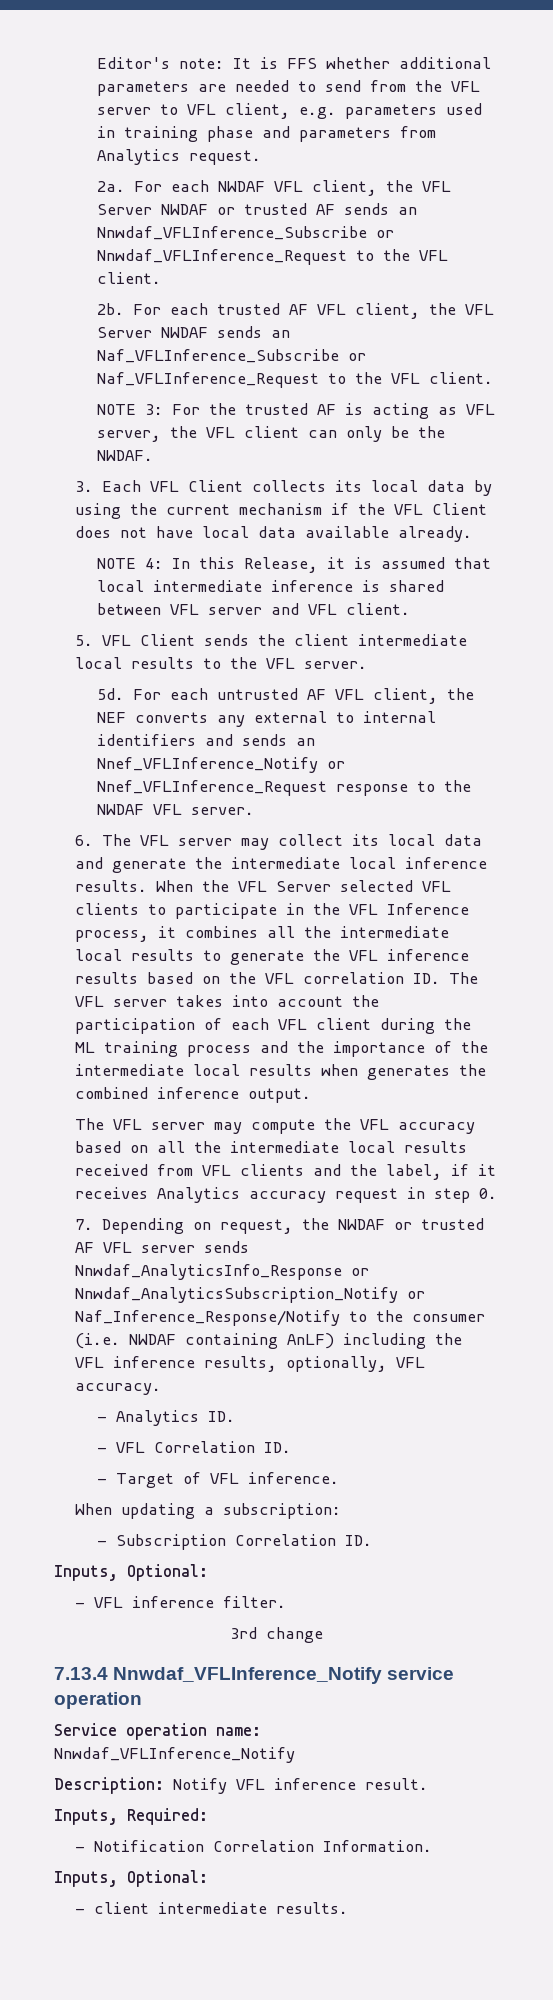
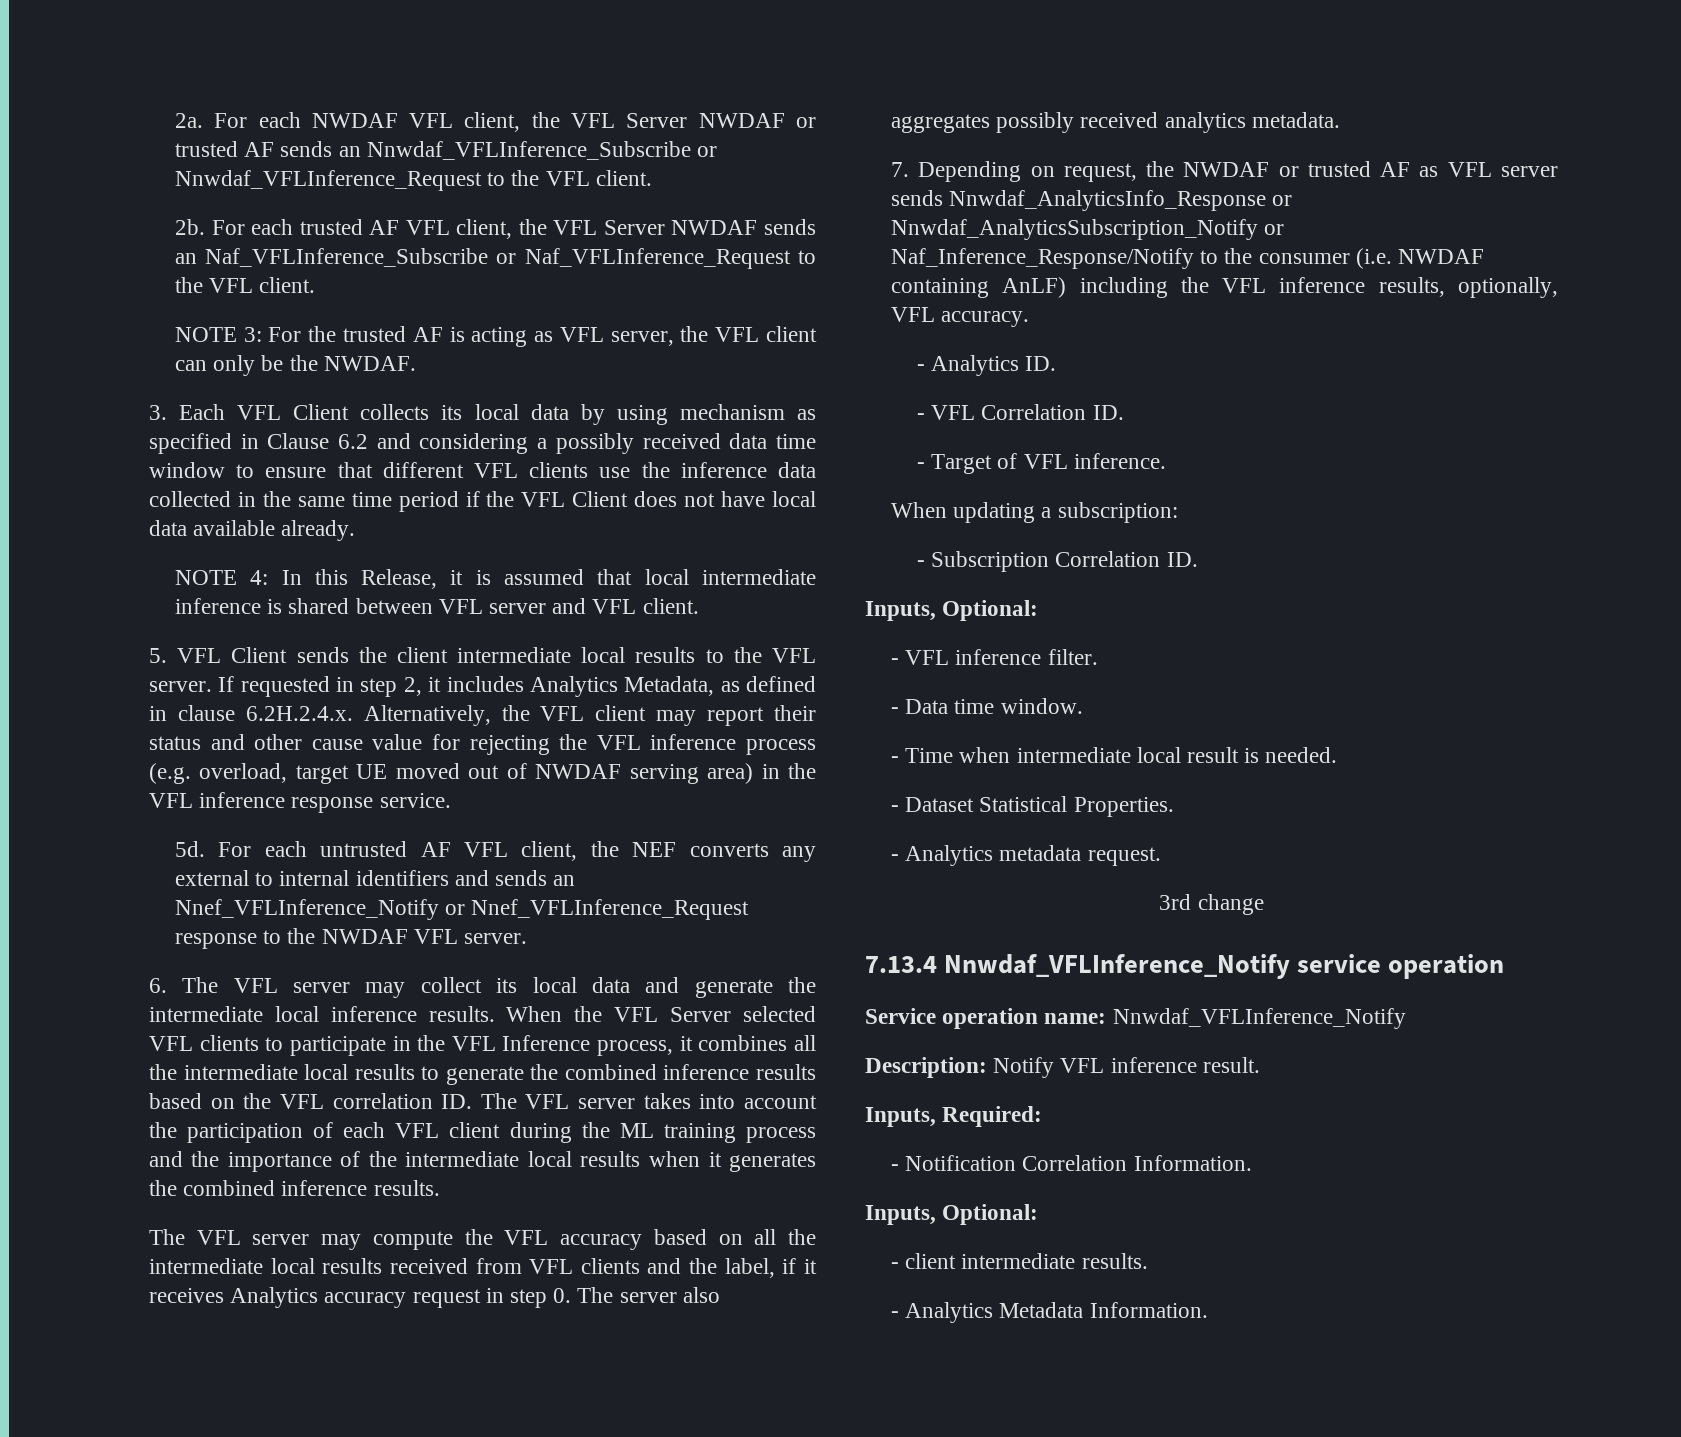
- Editor's note: It is FFS whether additional parameters are needed to send from the VFL server to VFL client, e.g. parameters used in training phase and parameters from Analytics request.
- 3. Each VFL Client collects its local data by using the current mechanism if the VFL Client does not have local data available already.
+ 3. Each VFL Client collects its local data by using mechanism as specified in Clause 6.2 and considering a possibly received data time window to ensure that different VFL clients use the inference data collected in the same time period if the VFL Client does not have local data available already.
+ If requested in step 2, it includes Analytics Metadata, as defined in clause 6.2H.2.4.x. Alternatively, the VFL client may report their status and other cause value for rejecting the VFL inference process (e.g. overload, target UE moved out of NWDAF serving area) in the VFL inference response service.
- When the VFL Server selected VFL clients to participate in the VFL Inference process, it combines all the intermediate local results to generate the VFL inference results based on the VFL correlation ID. The VFL server takes into account the participation of each VFL client during the ML training process and the importance of the intermediate local results when generates the combined inference output.
+ When the VFL Server selected VFL clients to participate in the VFL Inference process, it combines all the intermediate local results to generate the combined inference results based on the VFL correlation ID. The VFL server takes into account the participation of each VFL client during the ML training process and the importance of the intermediate local results when it generates the combined inference results.
- The VFL server may compute the VFL accuracy based on all the intermediate local results received from VFL clients and the label, if it receives Analytics accuracy request in step 0.
+ The VFL server may compute the VFL accuracy based on all the intermediate local results received from VFL clients and the label, if it receives Analytics accuracy request in step 0. The server also aggregates possibly received analytics metadata.
- 7. Depending on request, the NWDAF or trusted AF VFL server sends Nnwdaf_AnalyticsInfo_Response or Nnwdaf_AnalyticsSubscription_Notify or Naf_Inference_Response/Notify to the consumer (i.e. NWDAF containing AnLF) including the VFL inference results, optionally, VFL accuracy.
+ 7. Depending on request, the NWDAF or trusted AF as VFL server sends Nnwdaf_AnalyticsInfo_Response or Nnwdaf_AnalyticsSubscription_Notify or Naf_Inference_Response/Notify to the consumer (i.e. NWDAF containing AnLF) including the VFL inference results, optionally, VFL accuracy.
+ - Data time window.
+ - Time when intermediate local result is needed.
+ - Dataset Statistical Properties.
+ - Analytics metadata request.
+ - Analytics Metadata Information.

